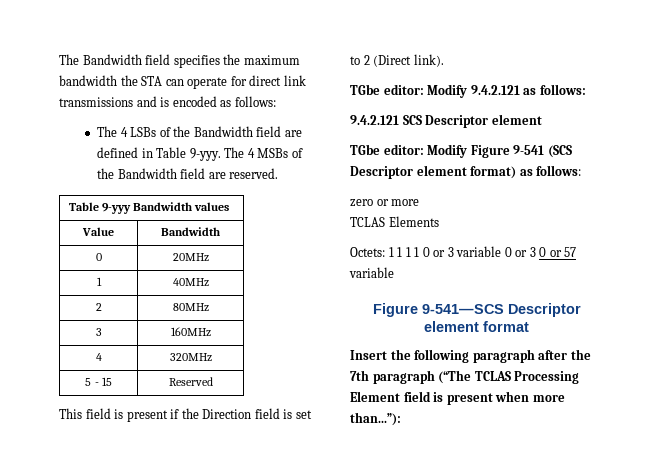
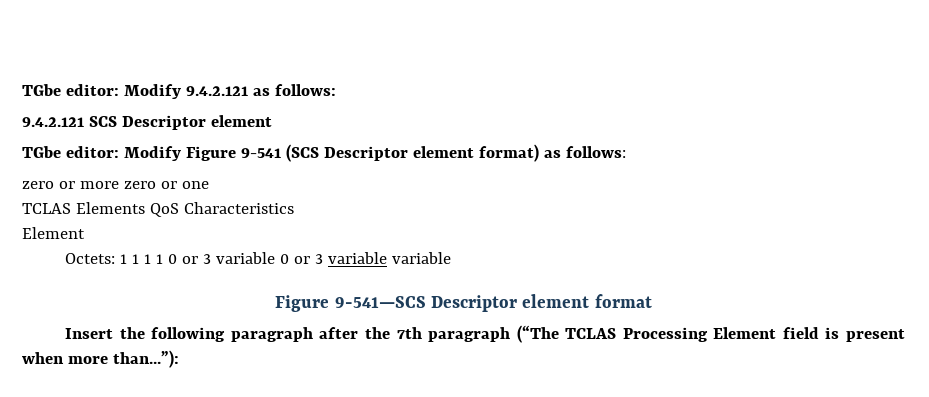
- The Bandwidth field specifies the maximum bandwidth the STA can operate for direct link transmissions and is encoded as follows:
- The 4 LSBs of the Bandwidth field are defined in Table 9-yyy. The 4 MSBs of the Bandwidth field are reserved.
- Table 9-yyy Bandwidth values
- Value | Bandwidth
- 0 | 20MHz
- 1 | 40MHz
- 2 | 80MHz
- 3 | 160MHz
- 4 | 320MHz
- 5 - 15 | Reserved
- This field is present if the Direction field is set to 2 (Direct link).
- zero or more
+ zero or more zero or one
- TCLAS Elements
+ TCLAS Elements QoS Characteristics
+ Element
- Octets: 1 1 1 1 0 or 3 variable 0 or 3 0 or 57 variable
+ Octets: 1 1 1 1 0 or 3 variable 0 or 3 variable variable

